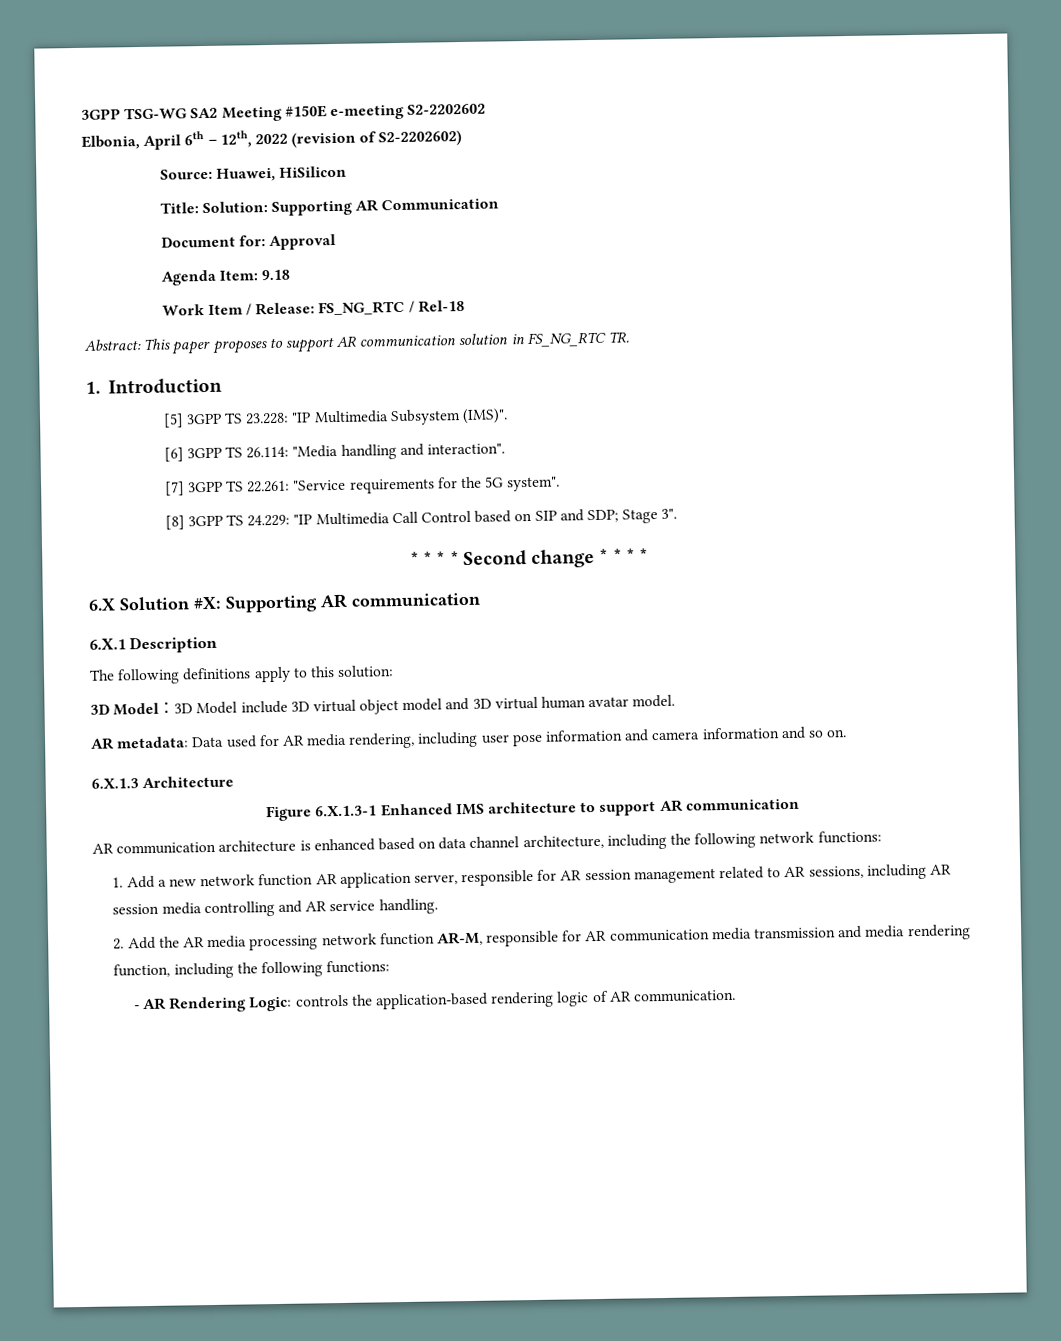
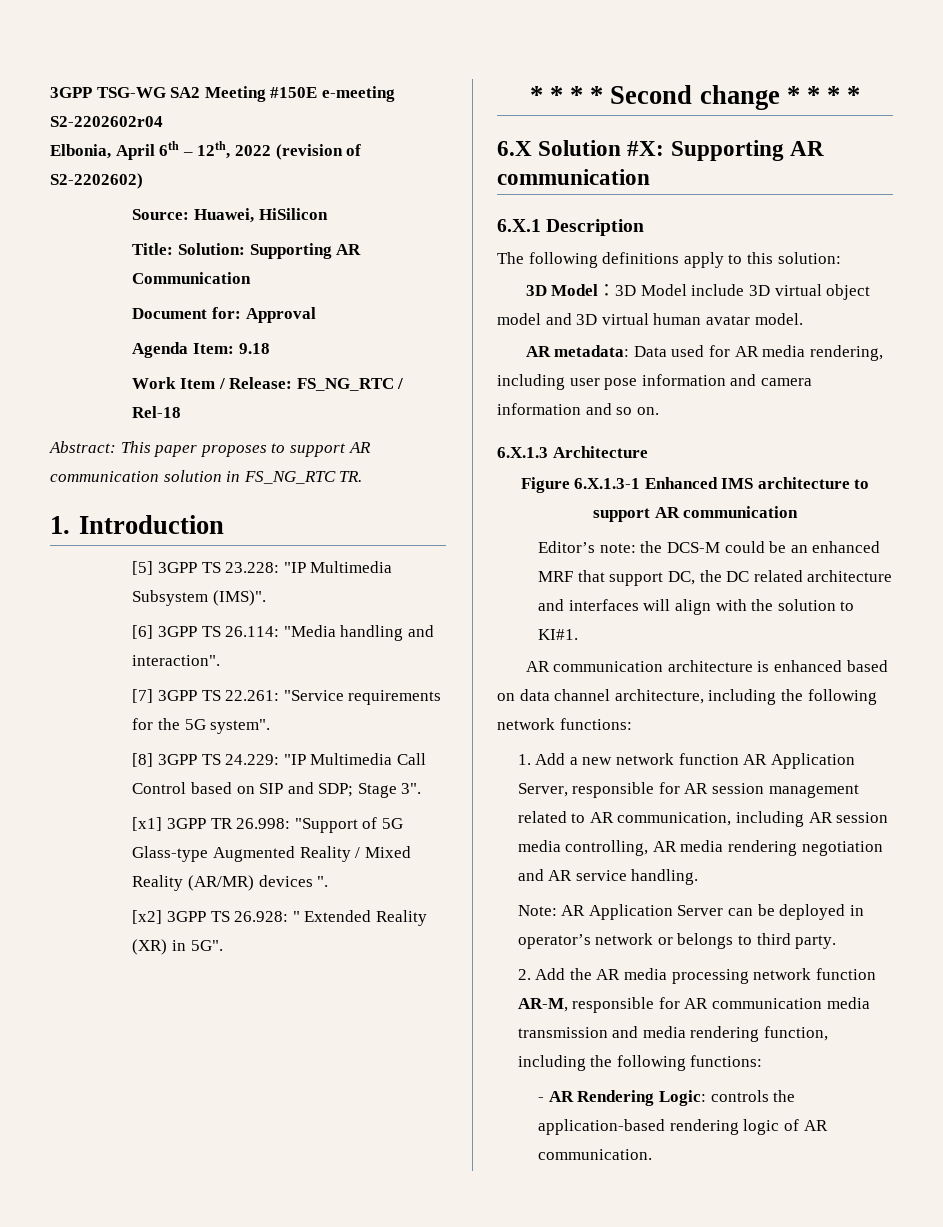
- 3GPP TSG-WG SA2 Meeting #150E e-meeting S2-2202602
+ 3GPP TSG-WG SA2 Meeting #150E e-meeting S2-2202602r04
+ [x1] 3GPP TR 26.998: "Support of 5G Glass-type Augmented Reality / Mixed Reality (AR/MR) devices ".
+ [x2] 3GPP TS 26.928: " Extended Reality (XR) in 5G".
+ Editor’s note: the DCS-M could be an enhanced MRF that support DC, the DC related architecture and interfaces will align with the solution to KI#1.
- 1. Add a new network function AR application server, responsible for AR session management related to AR sessions, including AR session media controlling and AR service handling.
+ 1. Add a new network function AR Application Server, responsible for AR session management related to AR communication, including AR session media controlling, AR media rendering negotiation and AR service handling.
+ Note: AR Application Server can be deployed in operator’s network or belongs to third party.

